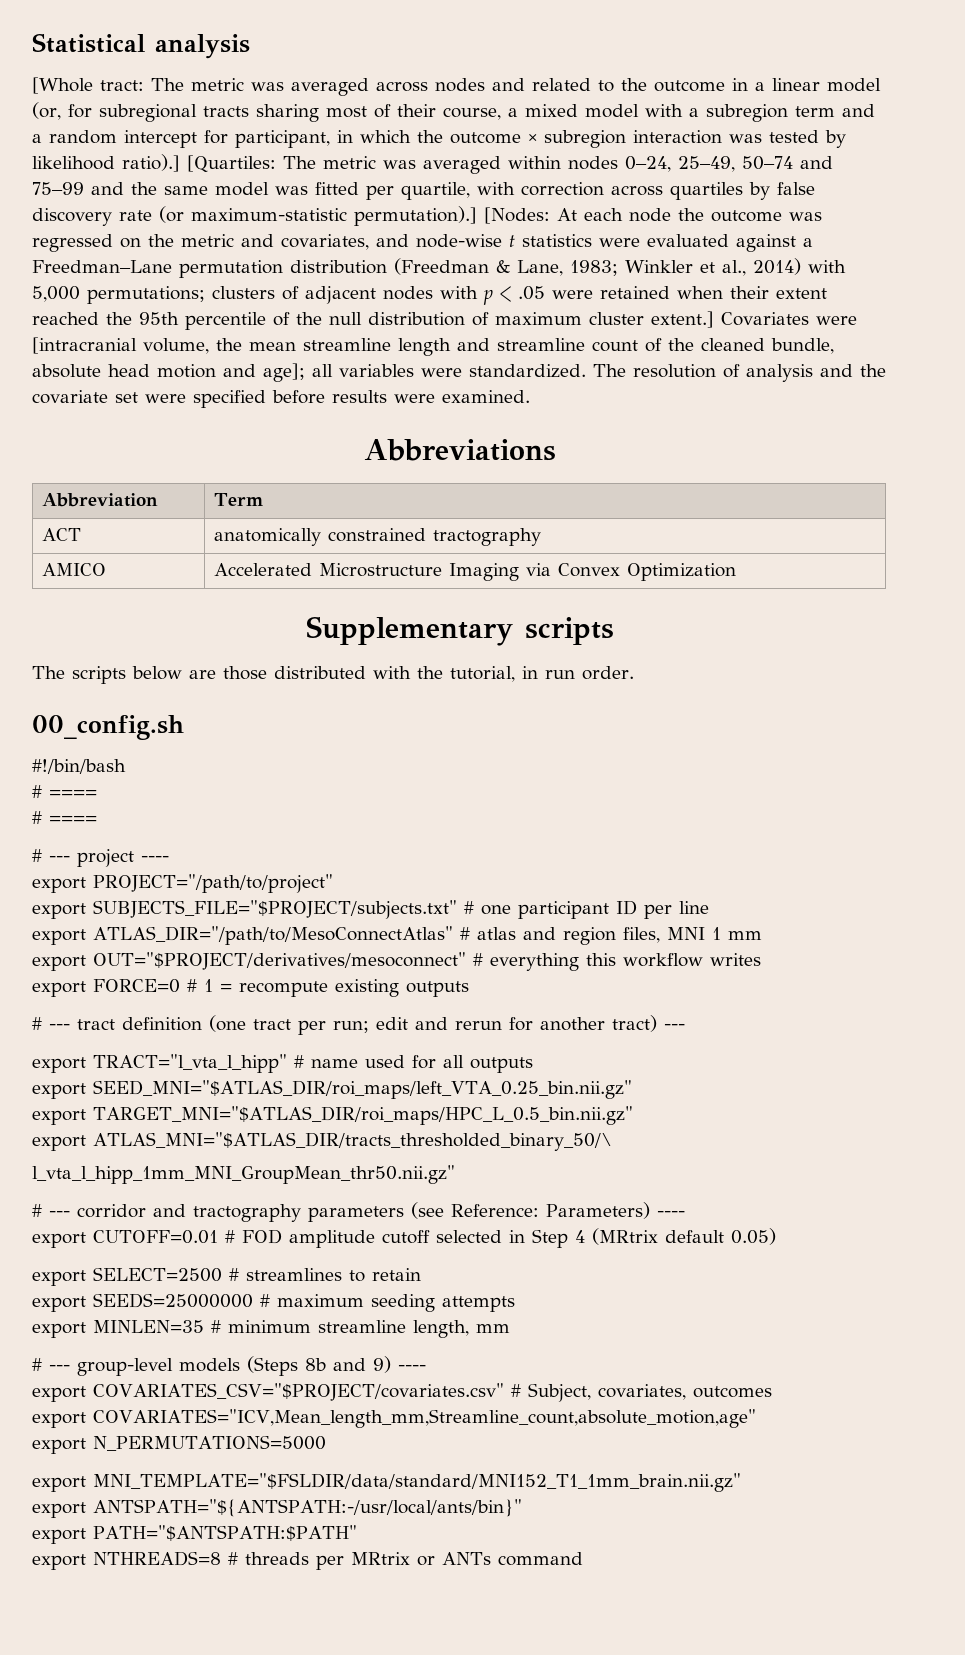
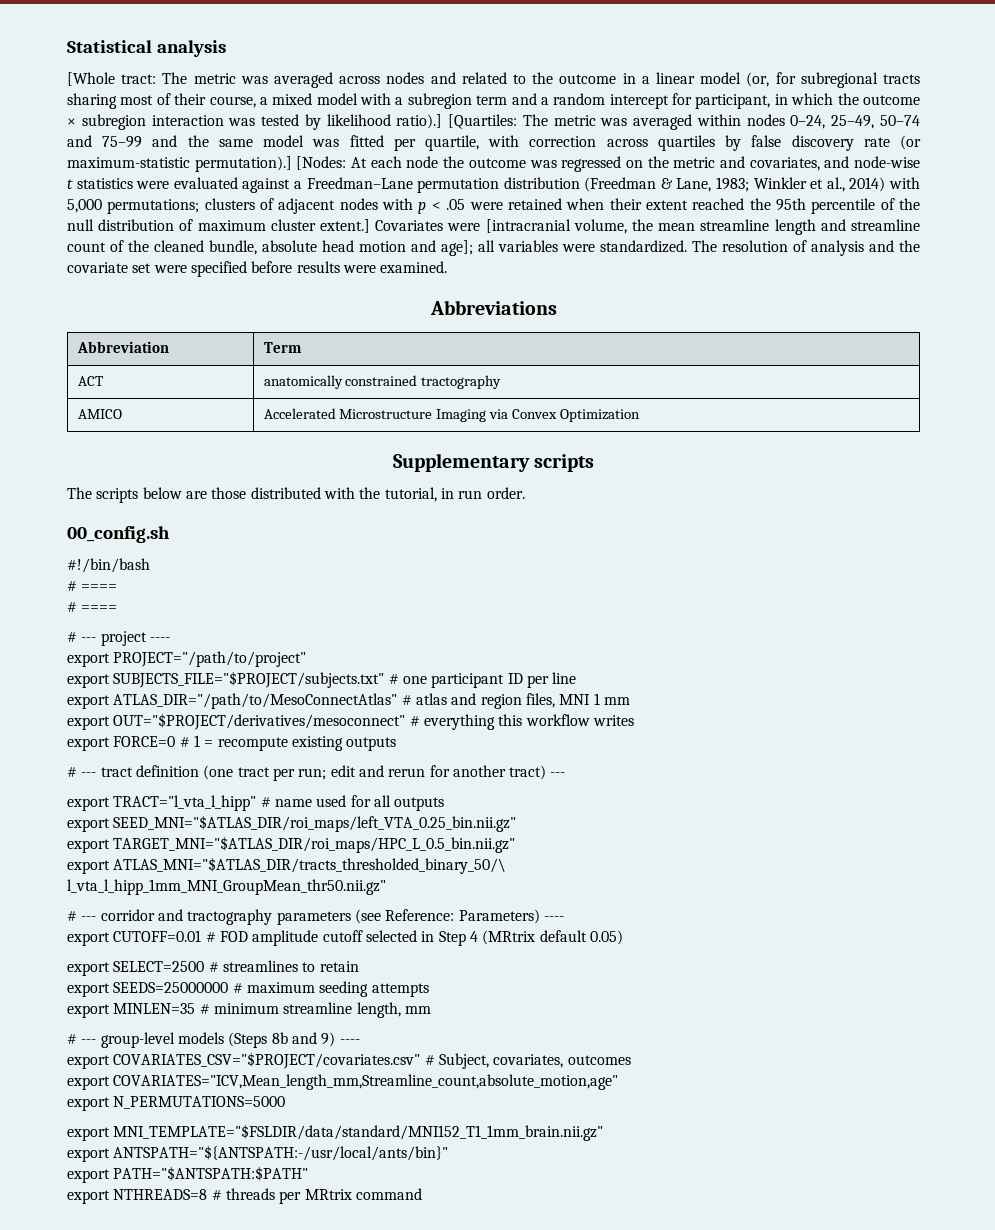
- export NTHREADS=8 # threads per MRtrix or ANTs command
+ export NTHREADS=8 # threads per MRtrix command

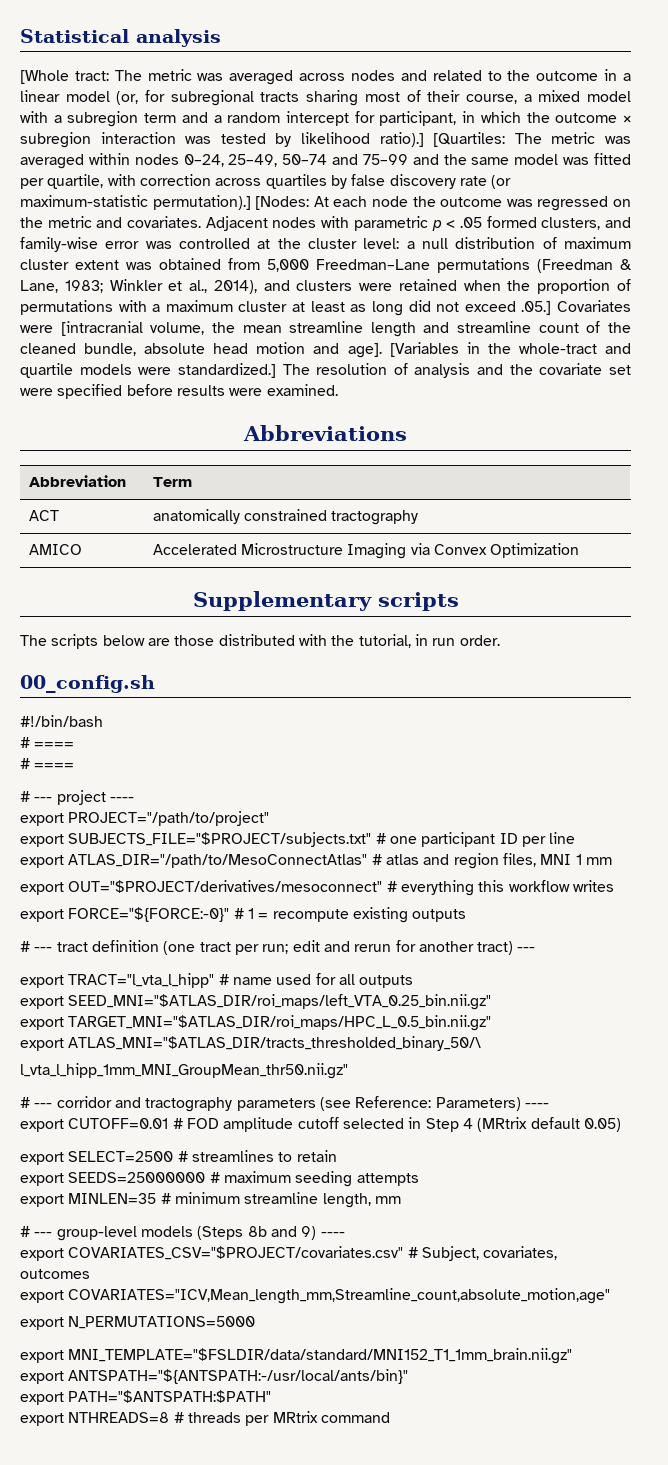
- [Nodes: At each node the outcome was regressed on the metric and covariates, and node-wise t statistics were evaluated against a Freedman–Lane permutation distribution (Freedman & Lane, 1983; Winkler et al., 2014) with 5,000 permutations; clusters of adjacent nodes with p < .05 were retained when their extent reached the 95th percentile of the null distribution of maximum cluster extent.] Covariates were [intracranial volume, the mean streamline length and streamline count of the cleaned bundle, absolute head motion and age]; all variables were standardized.
+ [Nodes: At each node the outcome was regressed on the metric and covariates. Adjacent nodes with parametric p < .05 formed clusters, and family-wise error was controlled at the cluster level: a null distribution of maximum cluster extent was obtained from 5,000 Freedman–Lane permutations (Freedman & Lane, 1983; Winkler et al., 2014), and clusters were retained when the proportion of permutations with a maximum cluster at least as long did not exceed .05.] Covariates were [intracranial volume, the mean streamline length and streamline count of the cleaned bundle, absolute head motion and age]. [Variables in the whole-tract and quartile models were standardized.]
- export FORCE=0 # 1 = recompute existing outputs
+ export FORCE="${FORCE:-0}" # 1 = recompute existing outputs

